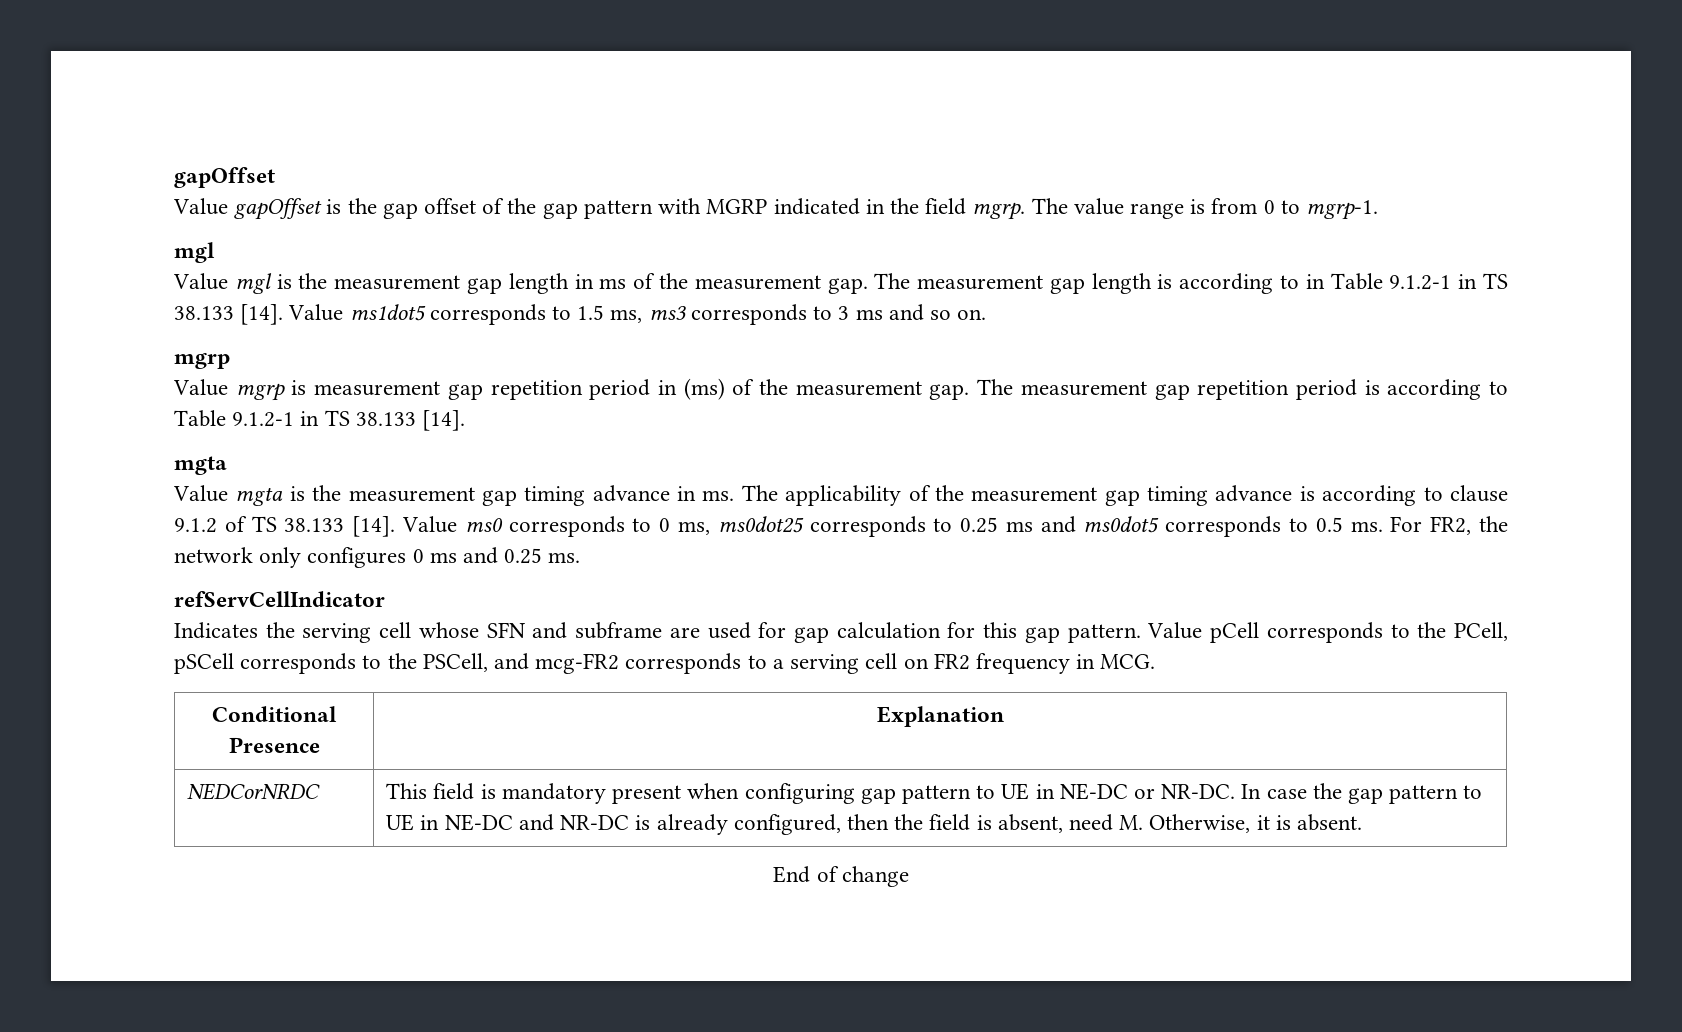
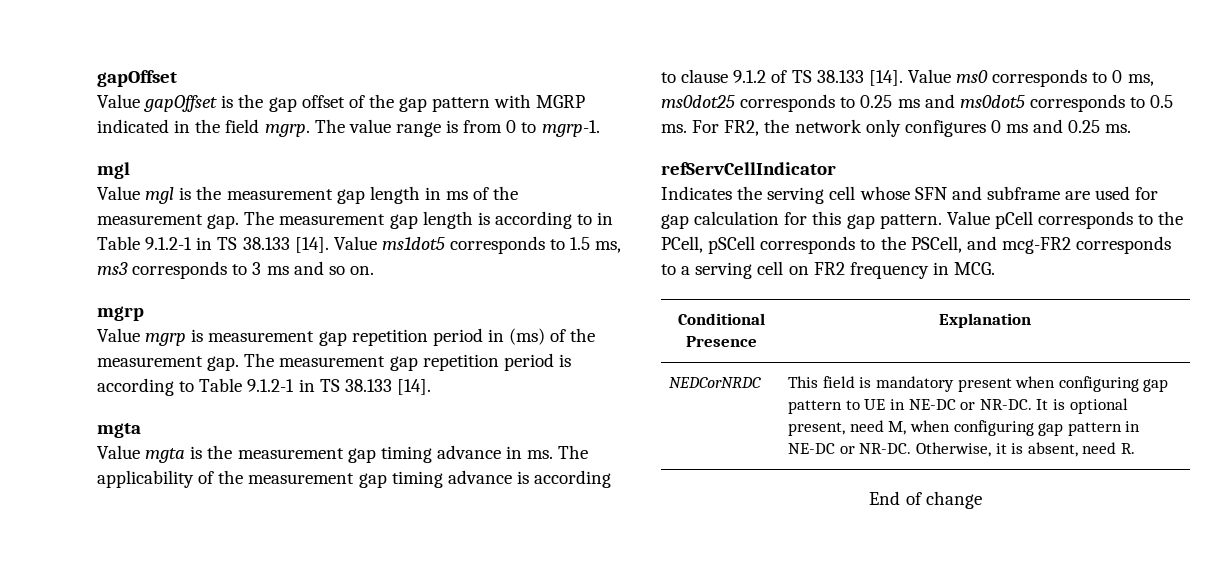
- In case the gap pattern to UE in NE-DC and NR-DC is already configured, then the field is absent, need M. Otherwise, it is absent.
+ It is optional present, need M, when configuring gap pattern in NE-DC or NR-DC. Otherwise, it is absent, need R.

